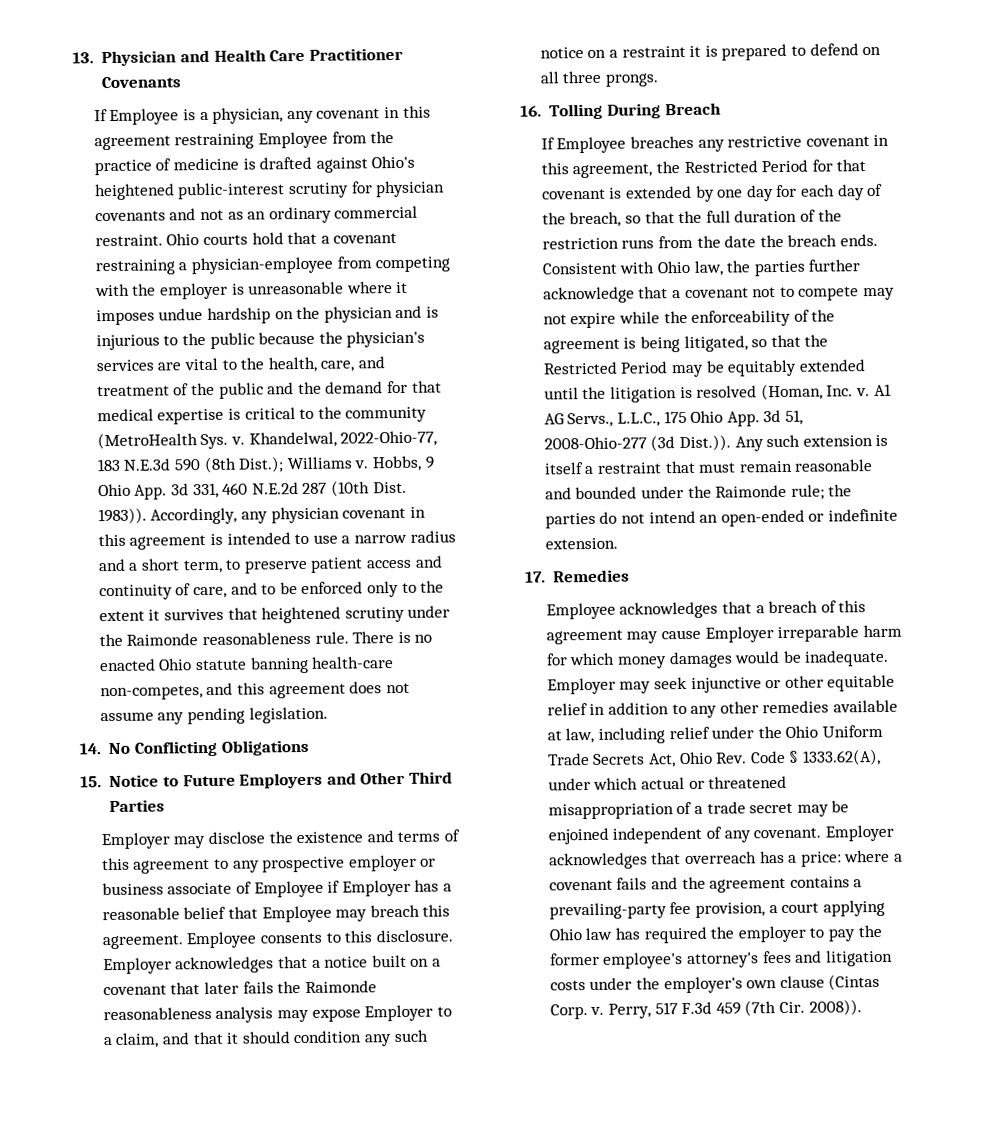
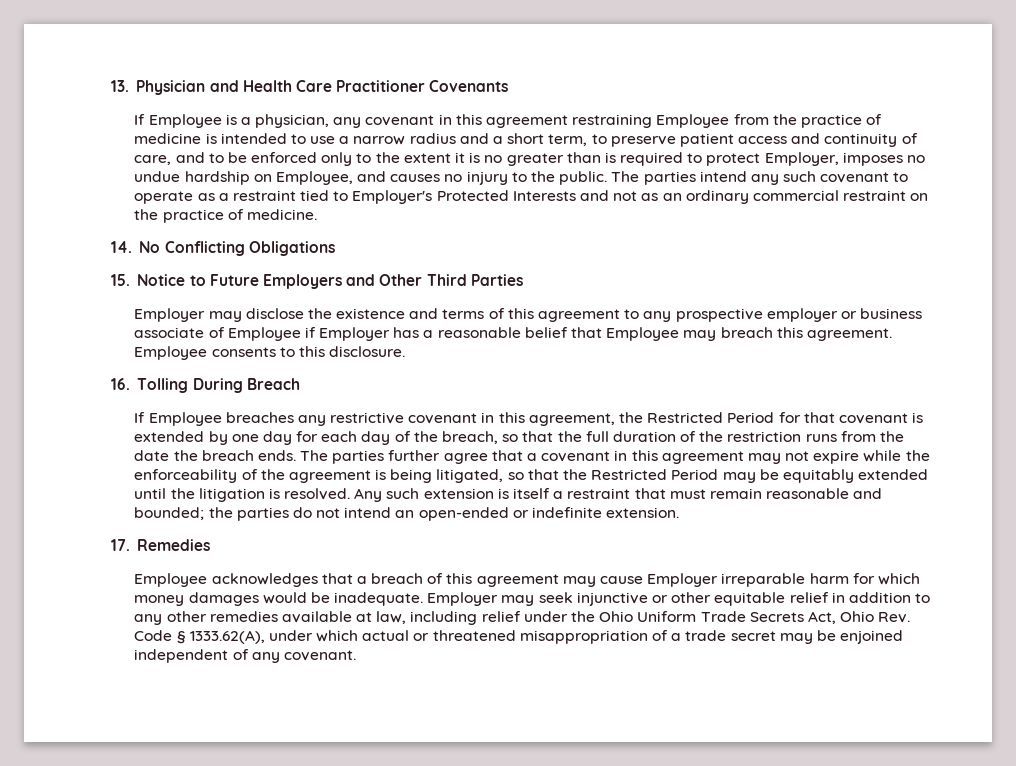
- If Employee is a physician, any covenant in this agreement restraining Employee from the practice of medicine is drafted against Ohio's heightened public-interest scrutiny for physician covenants and not as an ordinary commercial restraint. Ohio courts hold that a covenant restraining a physician-employee from competing with the employer is unreasonable where it imposes undue hardship on the physician and is injurious to the public because the physician's services are vital to the health, care, and treatment of the public and the demand for that medical expertise is critical to the community (MetroHealth Sys. v. Khandelwal, 2022-Ohio-77, 183 N.E.3d 590 (8th Dist.); Williams v. Hobbs, 9 Ohio App. 3d 331, 460 N.E.2d 287 (10th Dist. 1983)). Accordingly, any physician covenant in this agreement is intended to use a narrow radius and a short term, to preserve patient access and continuity of care, and to be enforced only to the extent it survives that heightened scrutiny under the Raimonde reasonableness rule. There is no enacted Ohio statute banning health-care non-competes, and this agreement does not assume any pending legislation.
+ If Employee is a physician, any covenant in this agreement restraining Employee from the practice of medicine is intended to use a narrow radius and a short term, to preserve patient access and continuity of care, and to be enforced only to the extent it is no greater than is required to protect Employer, imposes no undue hardship on Employee, and causes no injury to the public. The parties intend any such covenant to operate as a restraint tied to Employer's Protected Interests and not as an ordinary commercial restraint on the practice of medicine.
- Employer acknowledges that a notice built on a covenant that later fails the Raimonde reasonableness analysis may expose Employer to a claim, and that it should condition any such notice on a restraint it is prepared to defend on all three prongs.
- Consistent with Ohio law, the parties further acknowledge that a covenant not to compete may not expire while the enforceability of the agreement is being litigated, so that the Restricted Period may be equitably extended until the litigation is resolved (Homan, Inc. v. A1 AG Servs., L.L.C., 175 Ohio App. 3d 51, 2008-Ohio-277 (3d Dist.)). Any such extension is itself a restraint that must remain reasonable and bounded under the Raimonde rule; the parties do not intend an open-ended or indefinite extension.
+ The parties further agree that a covenant in this agreement may not expire while the enforceability of the agreement is being litigated, so that the Restricted Period may be equitably extended until the litigation is resolved. Any such extension is itself a restraint that must remain reasonable and bounded; the parties do not intend an open-ended or indefinite extension.
- Employer acknowledges that overreach has a price: where a covenant fails and the agreement contains a prevailing-party fee provision, a court applying Ohio law has required the employer to pay the former employee's attorney's fees and litigation costs under the employer's own clause (Cintas Corp. v. Perry, 517 F.3d 459 (7th Cir. 2008)).

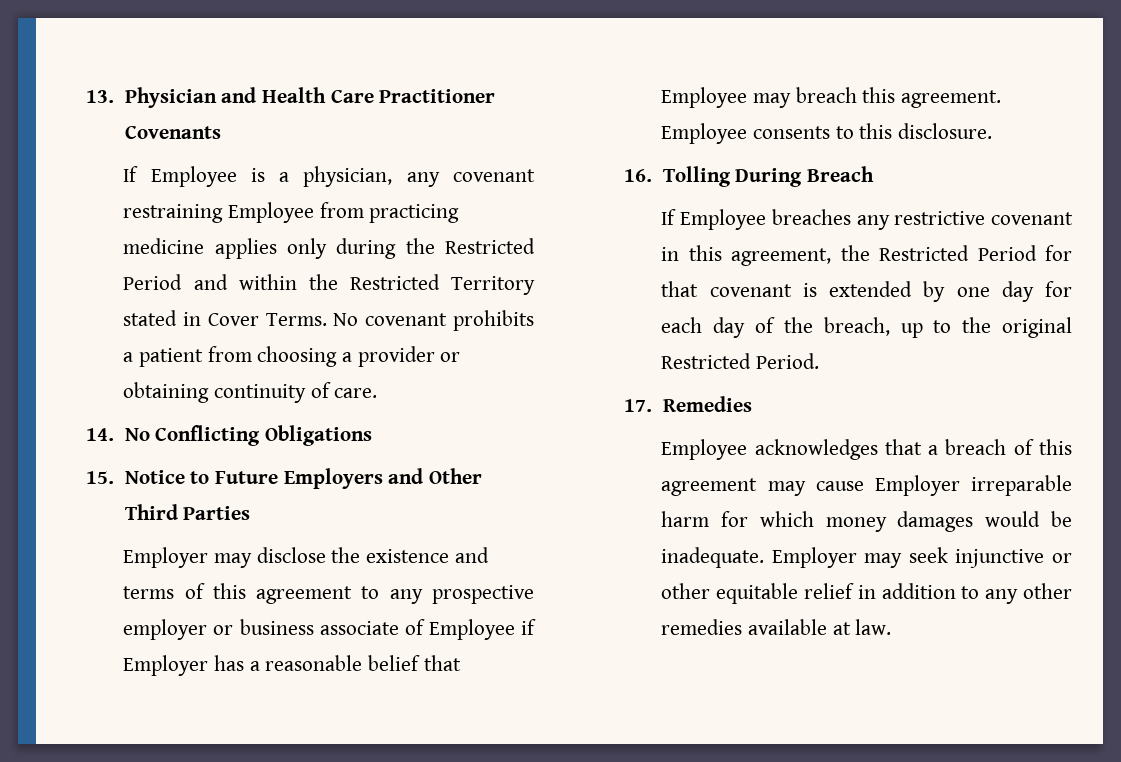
- If Employee is a physician, any covenant in this agreement restraining Employee from the practice of medicine is intended to use a narrow radius and a short term, to preserve patient access and continuity of care, and to be enforced only to the extent it is no greater than is required to protect Employer, imposes no undue hardship on Employee, and causes no injury to the public. The parties intend any such covenant to operate as a restraint tied to Employer's Protected Interests and not as an ordinary commercial restraint on the practice of medicine.
+ If Employee is a physician, any covenant restraining Employee from practicing medicine applies only during the Restricted Period and within the Restricted Territory stated in Cover Terms. No covenant prohibits a patient from choosing a provider or obtaining continuity of care.
- If Employee breaches any restrictive covenant in this agreement, the Restricted Period for that covenant is extended by one day for each day of the breach, so that the full duration of the restriction runs from the date the breach ends. The parties further agree that a covenant in this agreement may not expire while the enforceability of the agreement is being litigated, so that the Restricted Period may be equitably extended until the litigation is resolved. Any such extension is itself a restraint that must remain reasonable and bounded; the parties do not intend an open-ended or indefinite extension.
+ If Employee breaches any restrictive covenant in this agreement, the Restricted Period for that covenant is extended by one day for each day of the breach, up to the original Restricted Period.
- Employer may seek injunctive or other equitable relief in addition to any other remedies available at law, including relief under the Ohio Uniform Trade Secrets Act, Ohio Rev. Code § 1333.62(A), under which actual or threatened misappropriation of a trade secret may be enjoined independent of any covenant.
+ Employer may seek injunctive or other equitable relief in addition to any other remedies available at law.

